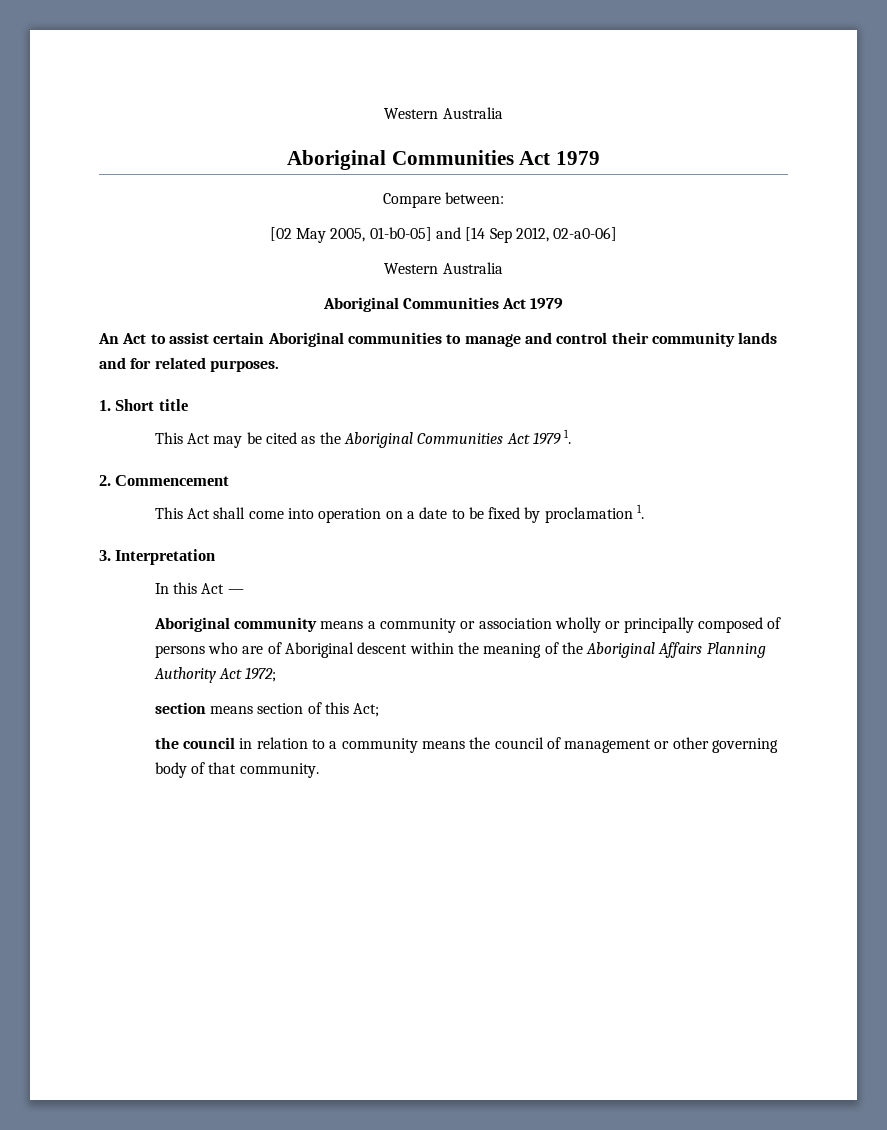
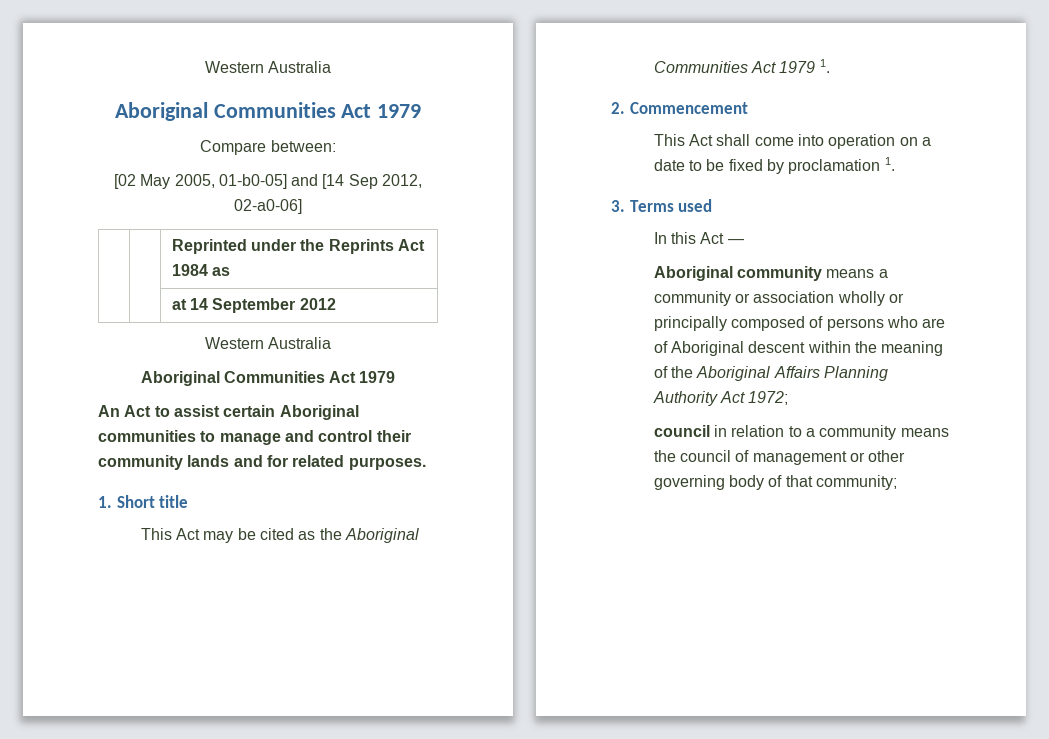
+ | | Reprinted under the Reprints Act 1984 as
+ | | at 14 September 2012
- 3. Interpretation
+ 3. Terms used
- section means section of this Act;
- the council in relation to a community means the council of management or other governing body of that community.
+ council in relation to a community means the council of management or other governing body of that community;

